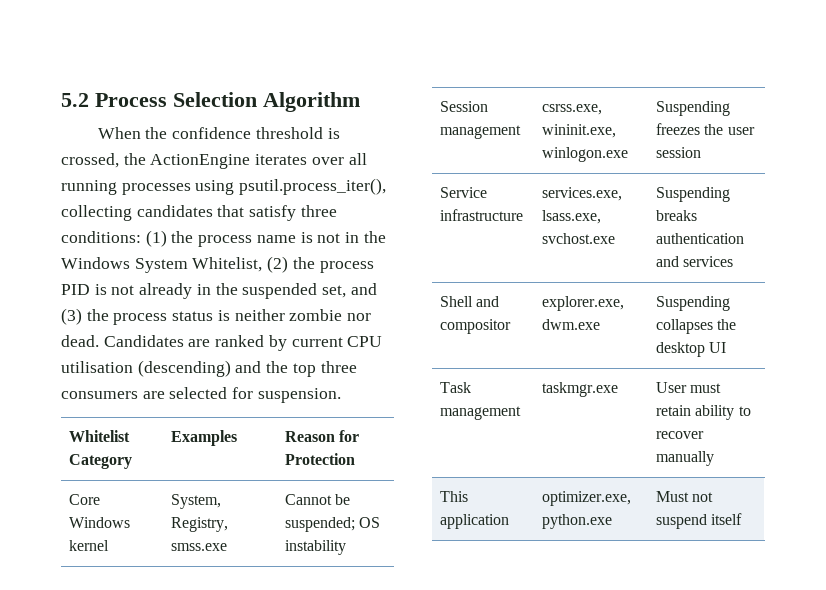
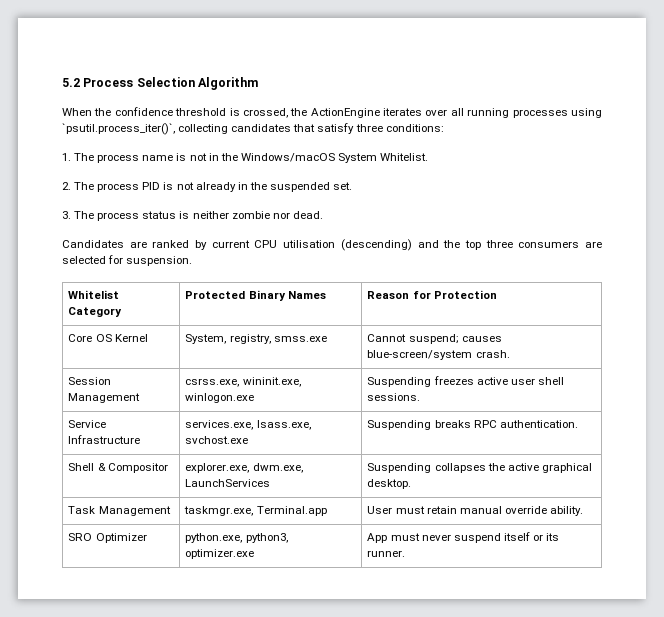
- When the confidence threshold is crossed, the ActionEngine iterates over all running processes using psutil.process_iter(), collecting candidates that satisfy three conditions: (1) the process name is not in the Windows System Whitelist, (2) the process PID is not already in the suspended set, and (3) the process status is neither zombie nor dead. Candidates are ranked by current CPU utilisation (descending) and the top three consumers are selected for suspension.
+ When the confidence threshold is crossed, the ActionEngine iterates over all running processes using `psutil.process_iter()`, collecting candidates that satisfy three conditions:
+ 1. The process name is not in the Windows/macOS System Whitelist.
+ 2. The process PID is not already in the suspended set.
+ 3. The process status is neither zombie nor dead.
+ Candidates are ranked by current CPU utilisation (descending) and the top three consumers are selected for suspension.
- Whitelist Category | Examples | Reason for Protection
+ Whitelist Category | Protected Binary Names | Reason for Protection
- Core Windows kernel | System, Registry, smss.exe | Cannot be suspended; OS instability
+ Core OS Kernel | System, registry, smss.exe | Cannot suspend; causes blue-screen/system crash.
- Session management | csrss.exe, wininit.exe, winlogon.exe | Suspending freezes the user session
+ Session Management | csrss.exe, wininit.exe, winlogon.exe | Suspending freezes active user shell sessions.
- Service infrastructure | services.exe, lsass.exe, svchost.exe | Suspending breaks authentication and services
+ Service Infrastructure | services.exe, lsass.exe, svchost.exe | Suspending breaks RPC authentication.
- Shell and compositor | explorer.exe, dwm.exe | Suspending collapses the desktop UI
- Task management | taskmgr.exe | User must retain ability to recover manually
- This application | optimizer.exe, python.exe | Must not suspend itself
+ Shell & Compositor | explorer.exe, dwm.exe, LaunchServices | Suspending collapses the active graphical desktop.
+ Task Management | taskmgr.exe, Terminal.app | User must retain manual override ability.
+ SRO Optimizer | python.exe, python3, optimizer.exe | App must never suspend itself or its runner.

